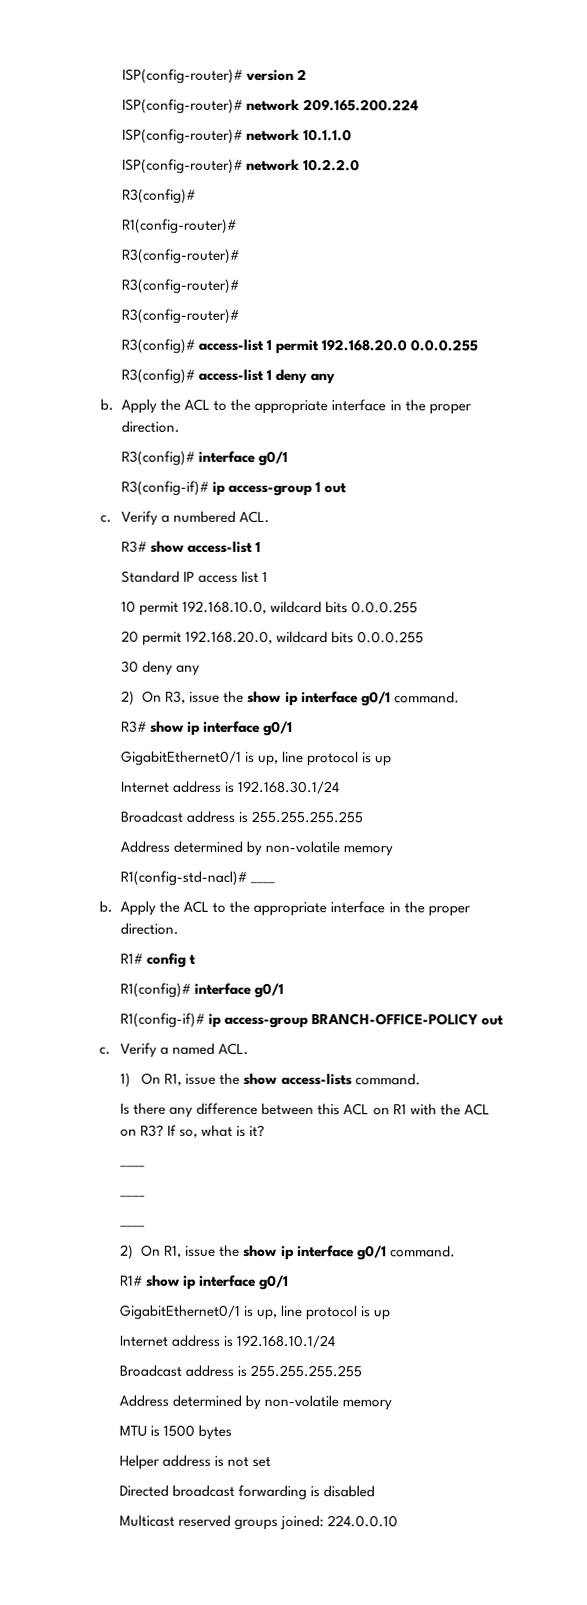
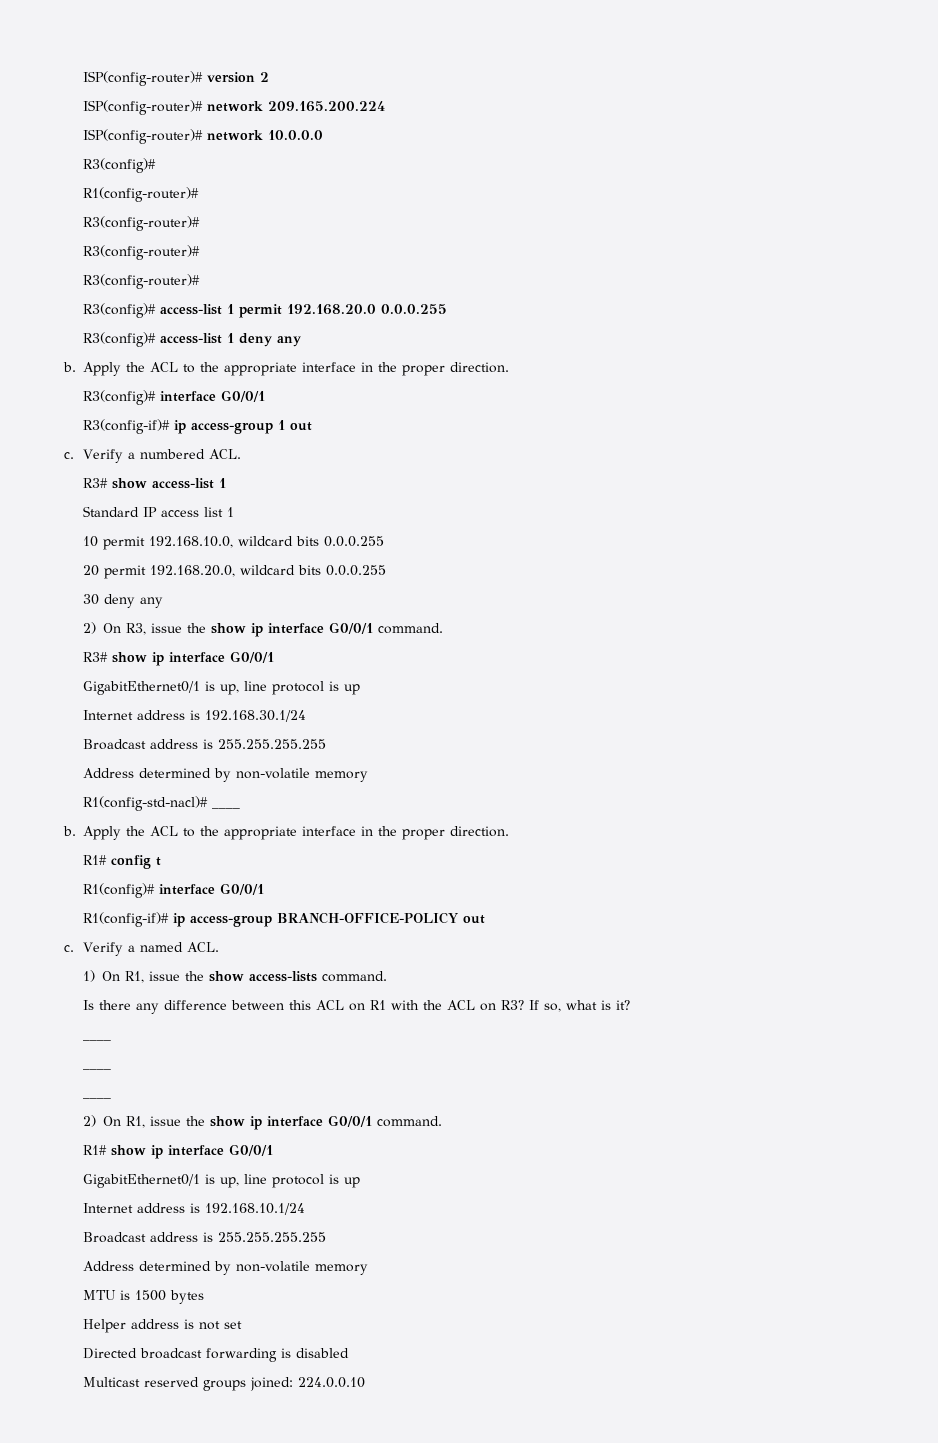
- ISP(config-router)# network 10.1.1.0
- ISP(config-router)# network 10.2.2.0
+ ISP(config-router)# network 10.0.0.0
- R3(config)# interface g0/1
+ R3(config)# interface G0/0/1
- 2) On R3, issue the show ip interface g0/1 command.
+ 2) On R3, issue the show ip interface G0/0/1 command.
- R3# show ip interface g0/1
+ R3# show ip interface G0/0/1
- R1(config)# interface g0/1
+ R1(config)# interface G0/0/1
- 2) On R1, issue the show ip interface g0/1 command.
+ 2) On R1, issue the show ip interface G0/0/1 command.
- R1# show ip interface g0/1
+ R1# show ip interface G0/0/1

